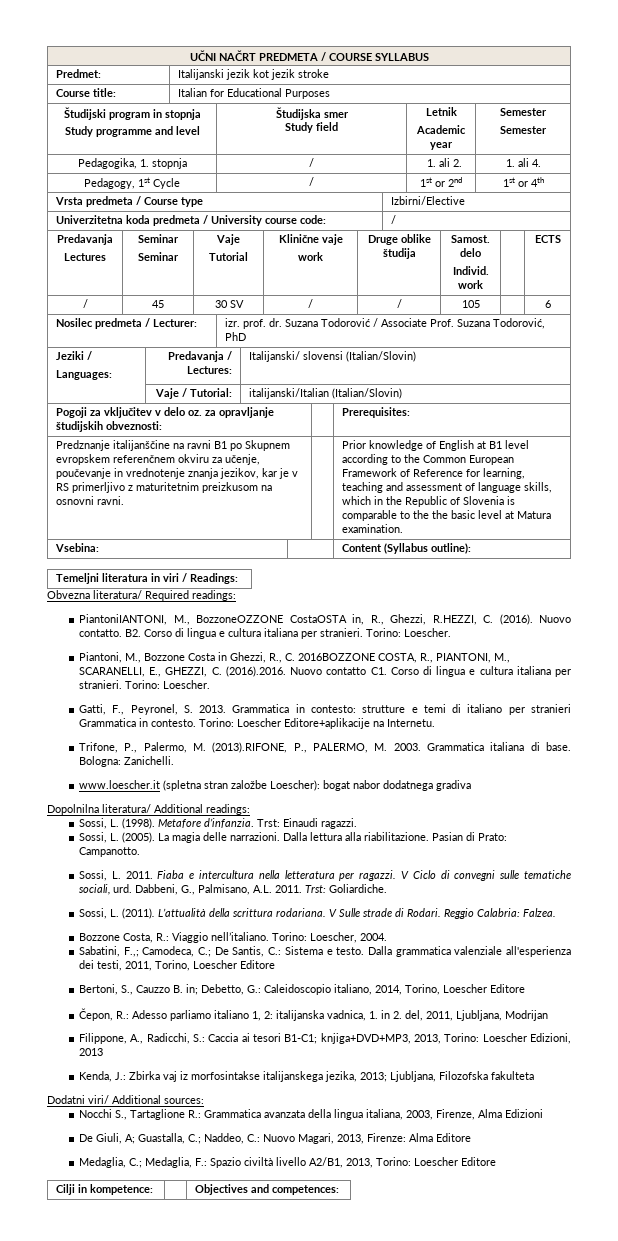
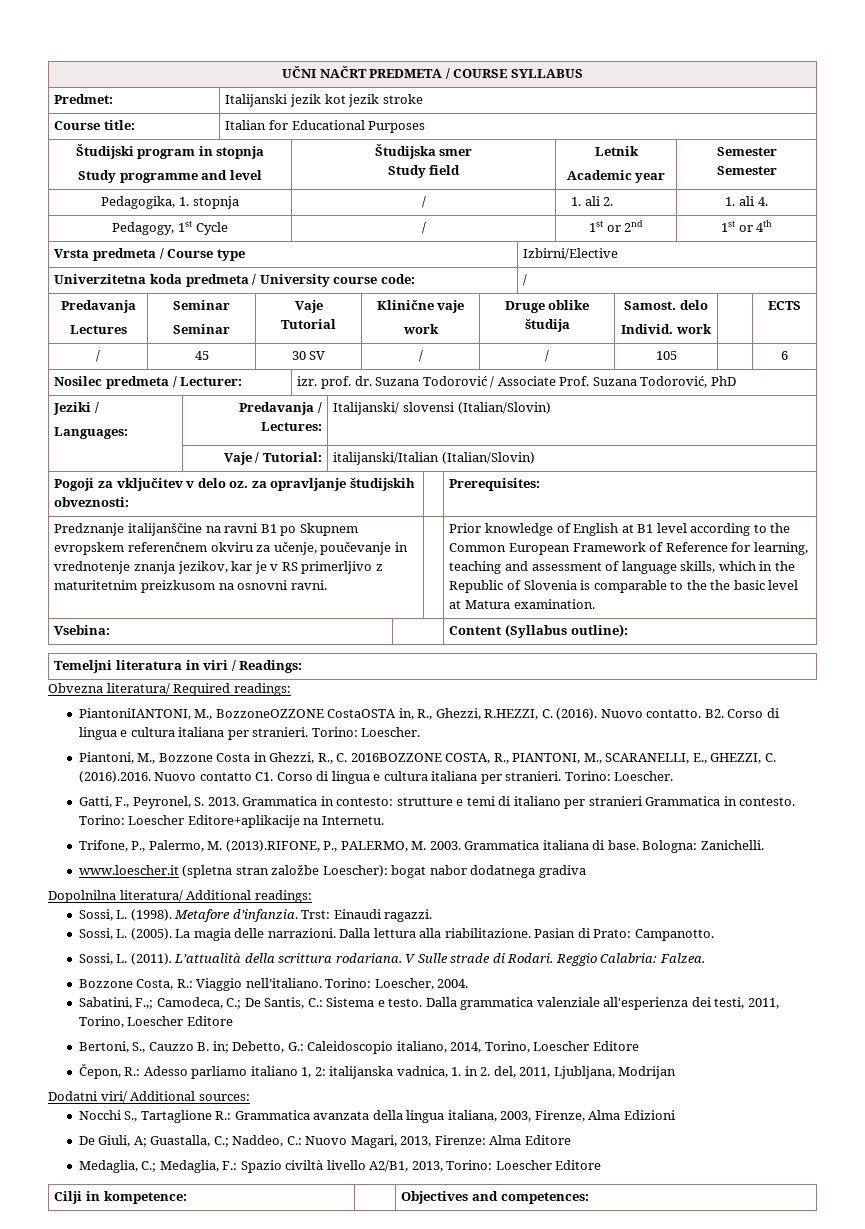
- Sossi, L. 2011. Fiaba e intercultura nella letteratura per ragazzi. V Ciclo di convegni sulle tematiche sociali, urd. Dabbeni, G., Palmisano, A.L. 2011. Trst: Goliardiche.
- Filippone, A., Radicchi, S.: Caccia ai tesori B1-C1; knjiga+DVD+MP3, 2013, Torino: Loescher Edizioni, 2013
- Kenda, J.: Zbirka vaj iz morfosintakse italijanskega jezika, 2013; Ljubljana, Filozofska fakulteta

